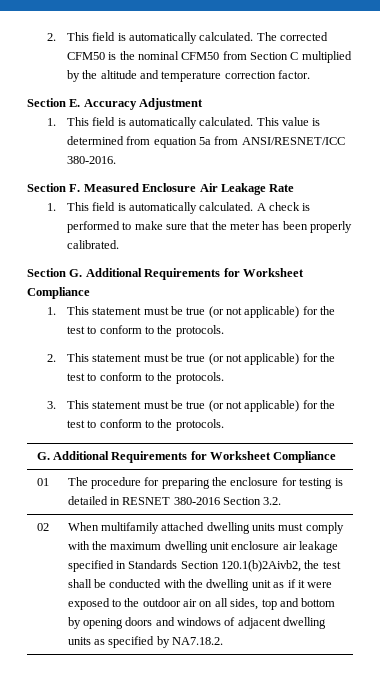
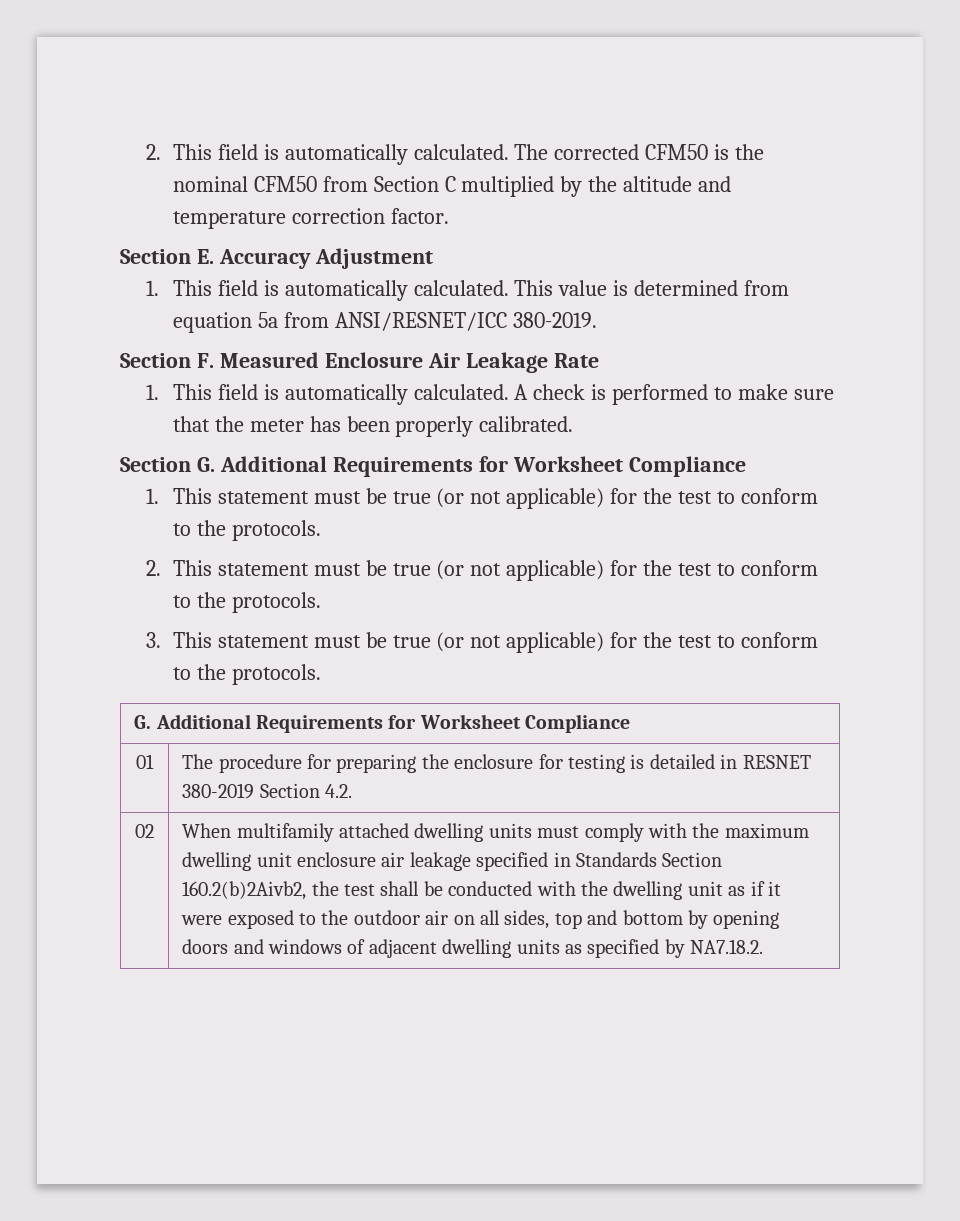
- This value is determined from equation 5a from ANSI/RESNET/ICC 380-2016.
+ This value is determined from equation 5a from ANSI/RESNET/ICC 380-2019.
- 01 | The procedure for preparing the enclosure for testing is detailed in RESNET 380-2016 Section 3.2.
+ 01 | The procedure for preparing the enclosure for testing is detailed in RESNET 380-2019 Section 4.2.
- When multifamily attached dwelling units must comply with the maximum dwelling unit enclosure air leakage specified in Standards Section 120.1(b)2Aivb2, the test shall be conducted with the dwelling unit as if it were exposed to the outdoor air on all sides, top and bottom by opening doors and windows of adjacent dwelling units as specified by NA7.18.2.
+ When multifamily attached dwelling units must comply with the maximum dwelling unit enclosure air leakage specified in Standards Section 160.2(b)2Aivb2, the test shall be conducted with the dwelling unit as if it were exposed to the outdoor air on all sides, top and bottom by opening doors and windows of adjacent dwelling units as specified by NA7.18.2.

